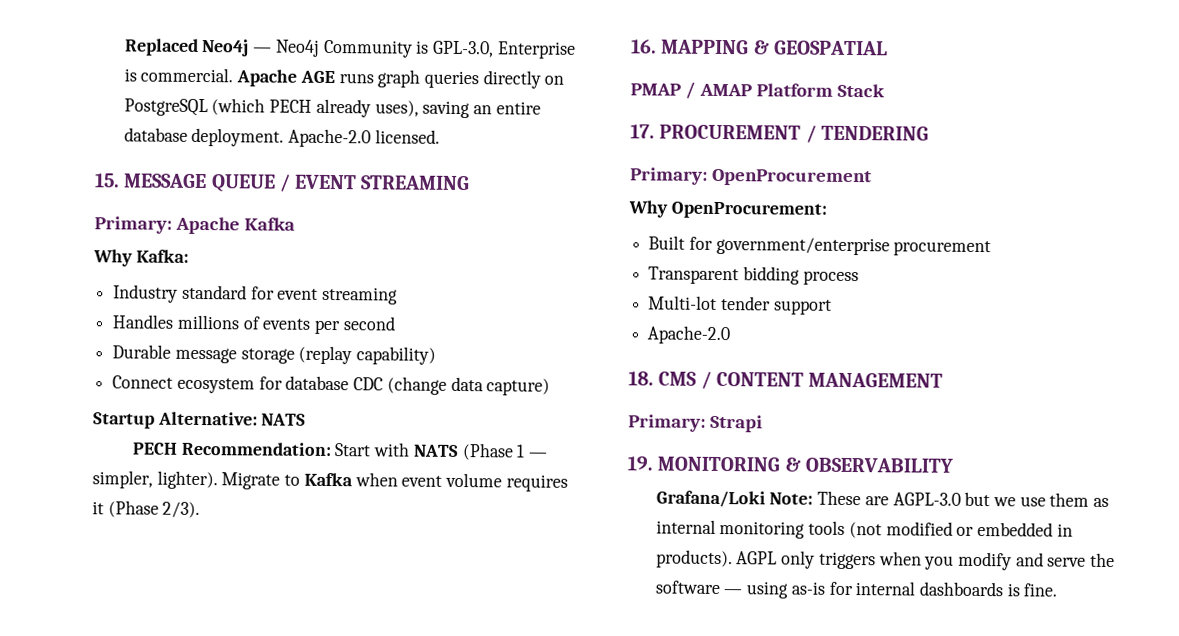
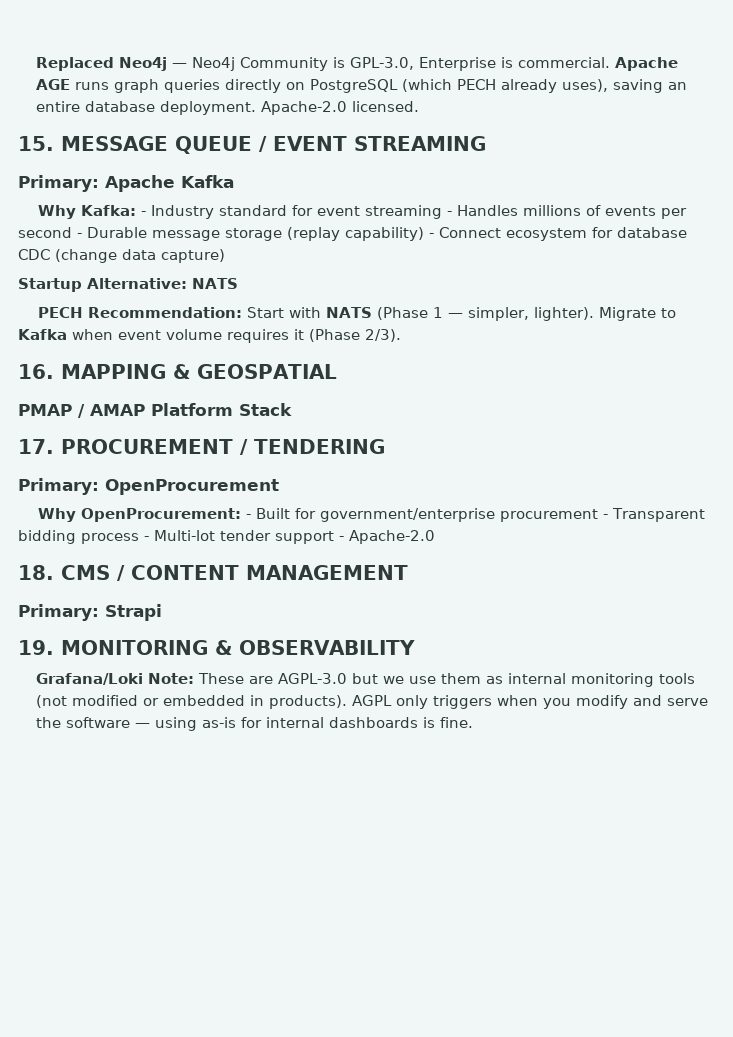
- Why Kafka:
- Industry standard for event streaming
- Handles millions of events per second
- Durable message storage (replay capability)
- Connect ecosystem for database CDC (change data capture)
+ Why Kafka: - Industry standard for event streaming - Handles millions of events per second - Durable message storage (replay capability) - Connect ecosystem for database CDC (change data capture)
- Why OpenProcurement:
- Built for government/enterprise procurement
- Transparent bidding process
- Multi-lot tender support
- Apache-2.0
+ Why OpenProcurement: - Built for government/enterprise procurement - Transparent bidding process - Multi-lot tender support - Apache-2.0

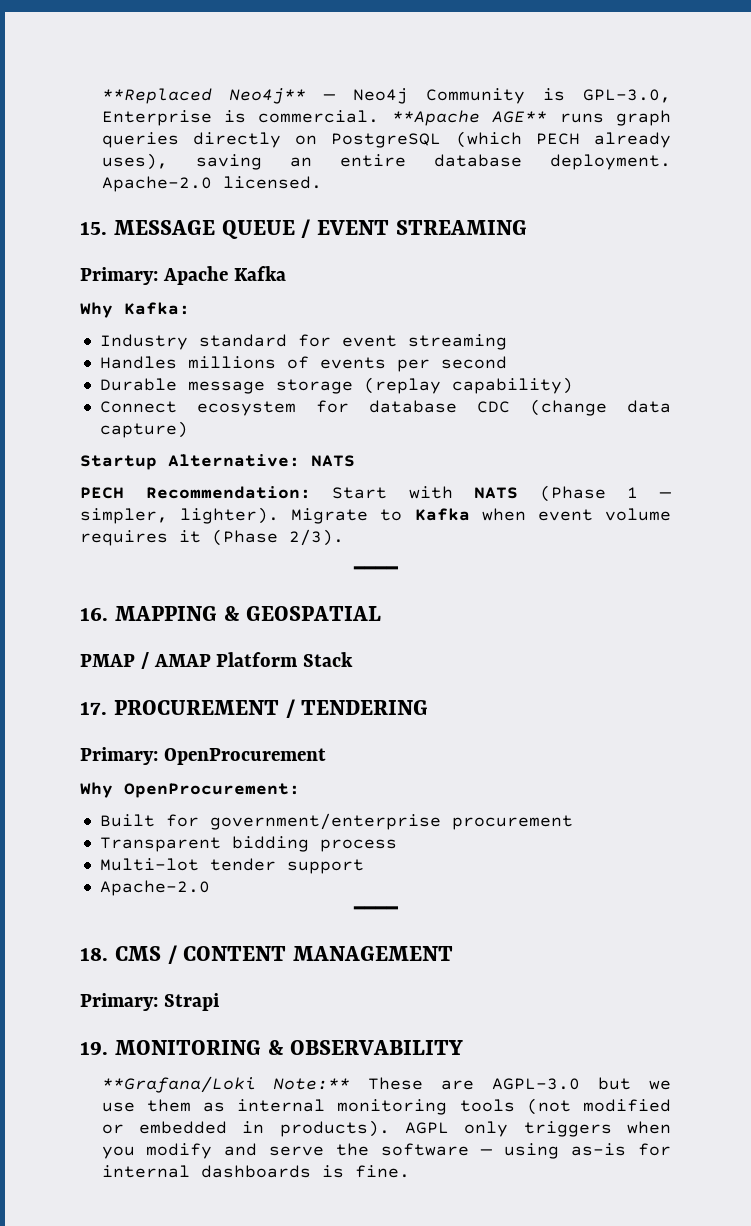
- Replaced Neo4j — Neo4j Community is GPL-3.0, Enterprise is commercial.
+ **Replaced Neo4j** — Neo4j Community is GPL-3.0, Enterprise is commercial.
- Apache AGE runs graph queries directly on PostgreSQL (which PECH already uses), saving an entire database deployment.
+ **Apache AGE** runs graph queries directly on PostgreSQL (which PECH already uses), saving an entire database deployment.
- Why Kafka: - Industry standard for event streaming - Handles millions of events per second - Durable message storage (replay capability) - Connect ecosystem for database CDC (change data capture)
+ Why Kafka:
+ Industry standard for event streaming
+ Handles millions of events per second
+ Durable message storage (replay capability)
+ Connect ecosystem for database CDC (change data capture)
  Migrate to Kafka when event volume requires it (Phase 2/3).
+ ━━━━
- Why OpenProcurement: - Built for government/enterprise procurement - Transparent bidding process - Multi-lot tender support - Apache-2.0
+ Why OpenProcurement:
+ Built for government/enterprise procurement
+ Transparent bidding process
+ Multi-lot tender support
+ Apache-2.0
+ ━━━━
- Grafana/Loki Note: These are AGPL-3.0 but we use them as internal monitoring tools (not modified or embedded in products).
+ **Grafana/Loki Note:** These are AGPL-3.0 but we use them as internal monitoring tools (not modified or embedded in products).

